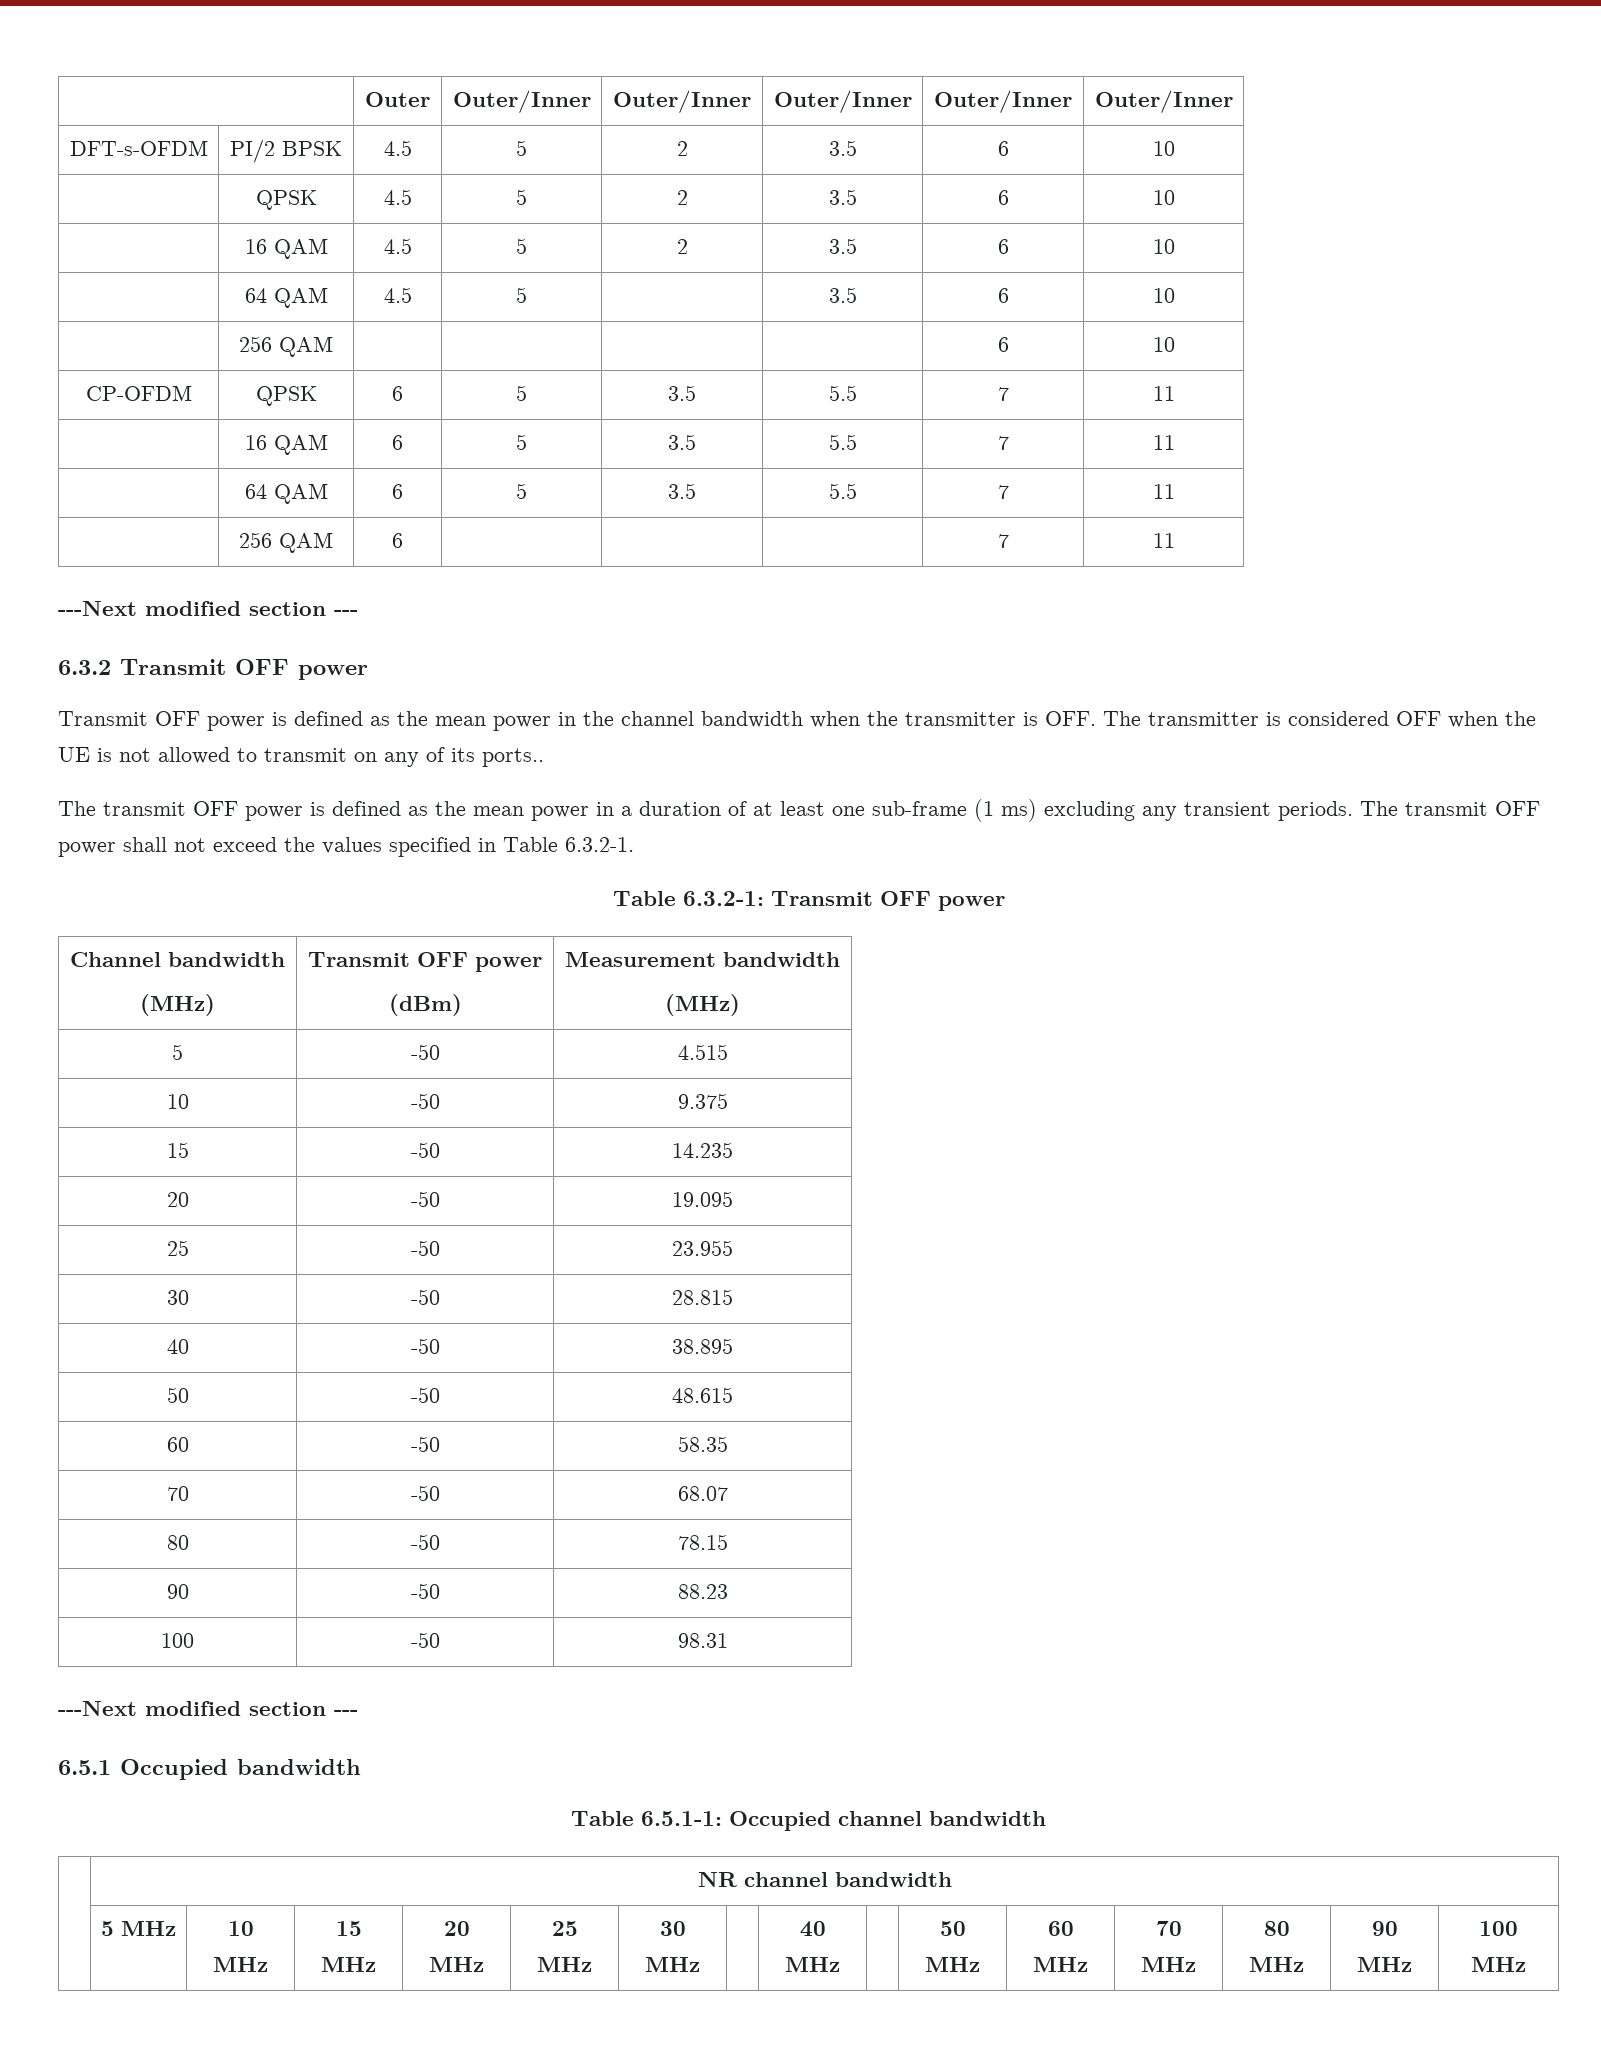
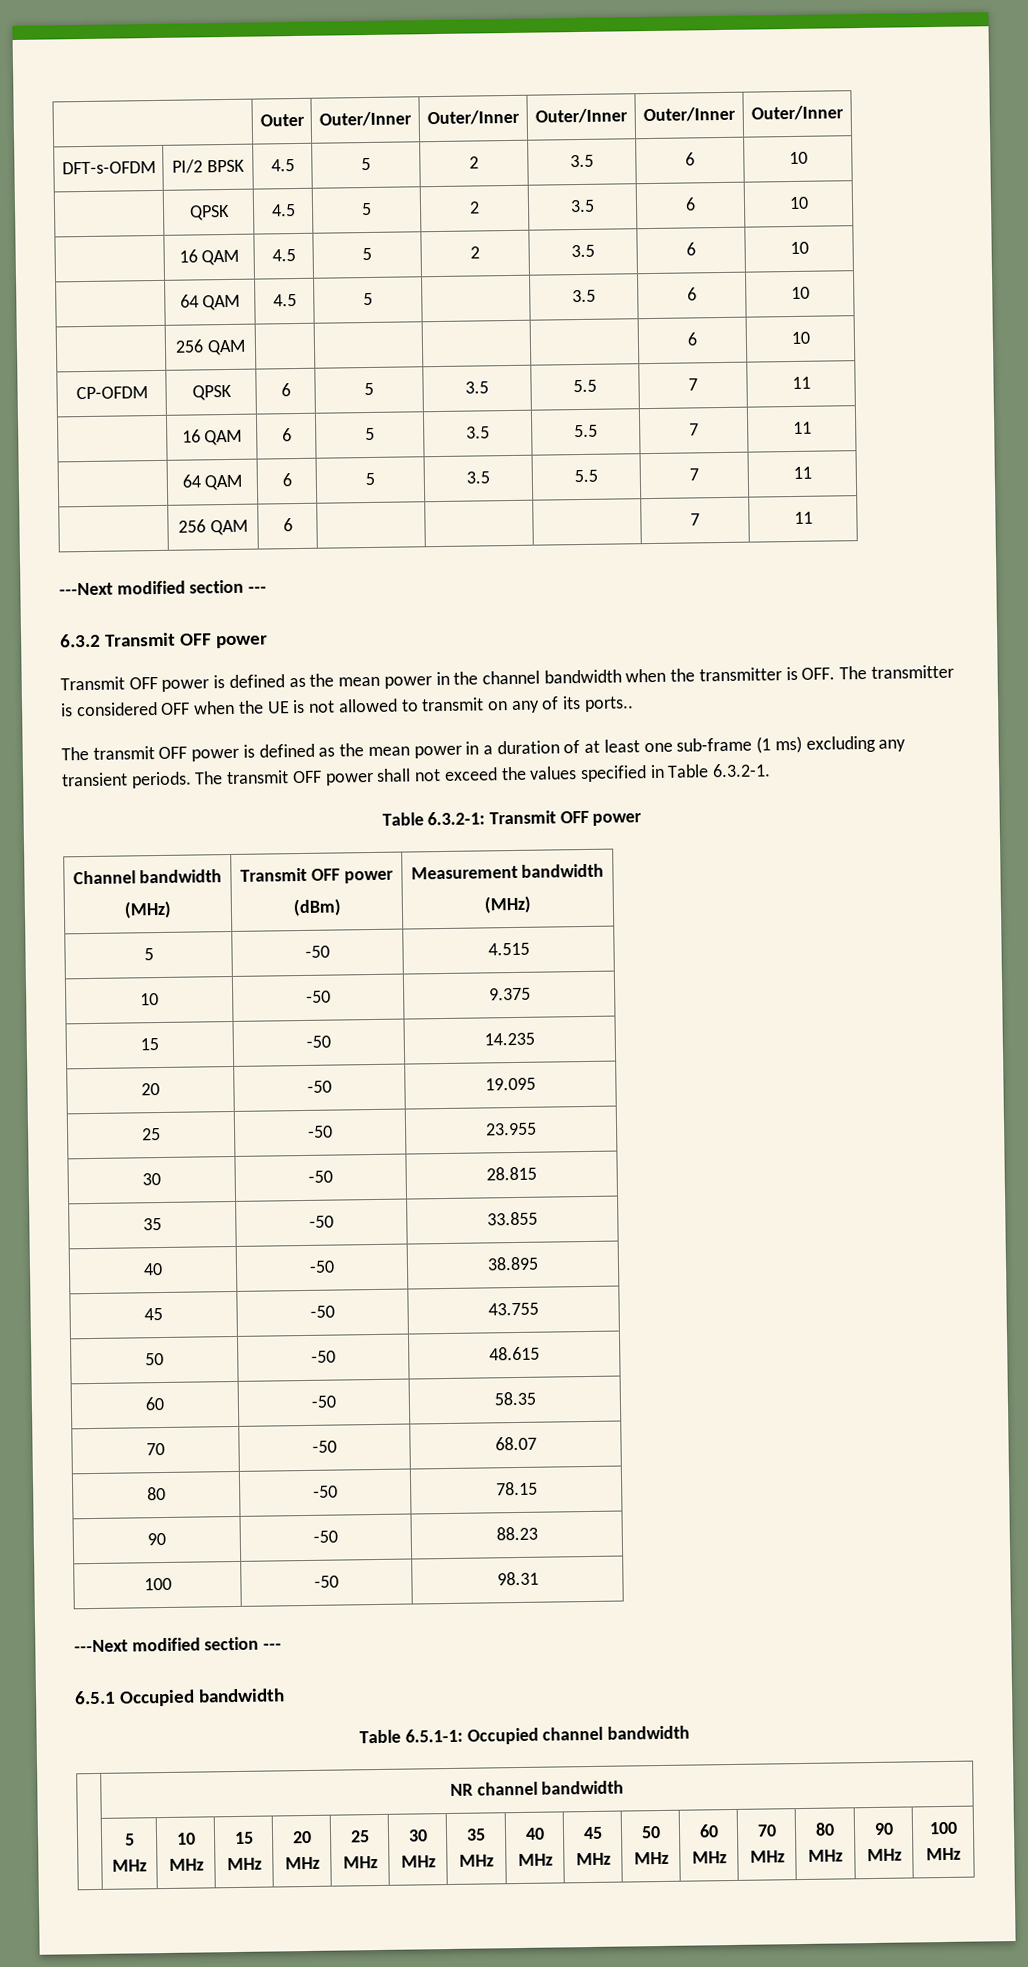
+ 35 | -50 | 33.855
+ 45 | -50 | 43.755
- | 5 MHz | 10 MHz | 15 MHz | 20 MHz | 25 MHz | 30 MHz | | 40 MHz | | 50 MHz | 60 MHz | 70 MHz | 80 MHz | 90 MHz | 100 MHz
+ | 5 MHz | 10 MHz | 15 MHz | 20 MHz | 25 MHz | 30 MHz | 35 MHz | 40 MHz | 45 MHz | 50 MHz | 60 MHz | 70 MHz | 80 MHz | 90 MHz | 100 MHz

